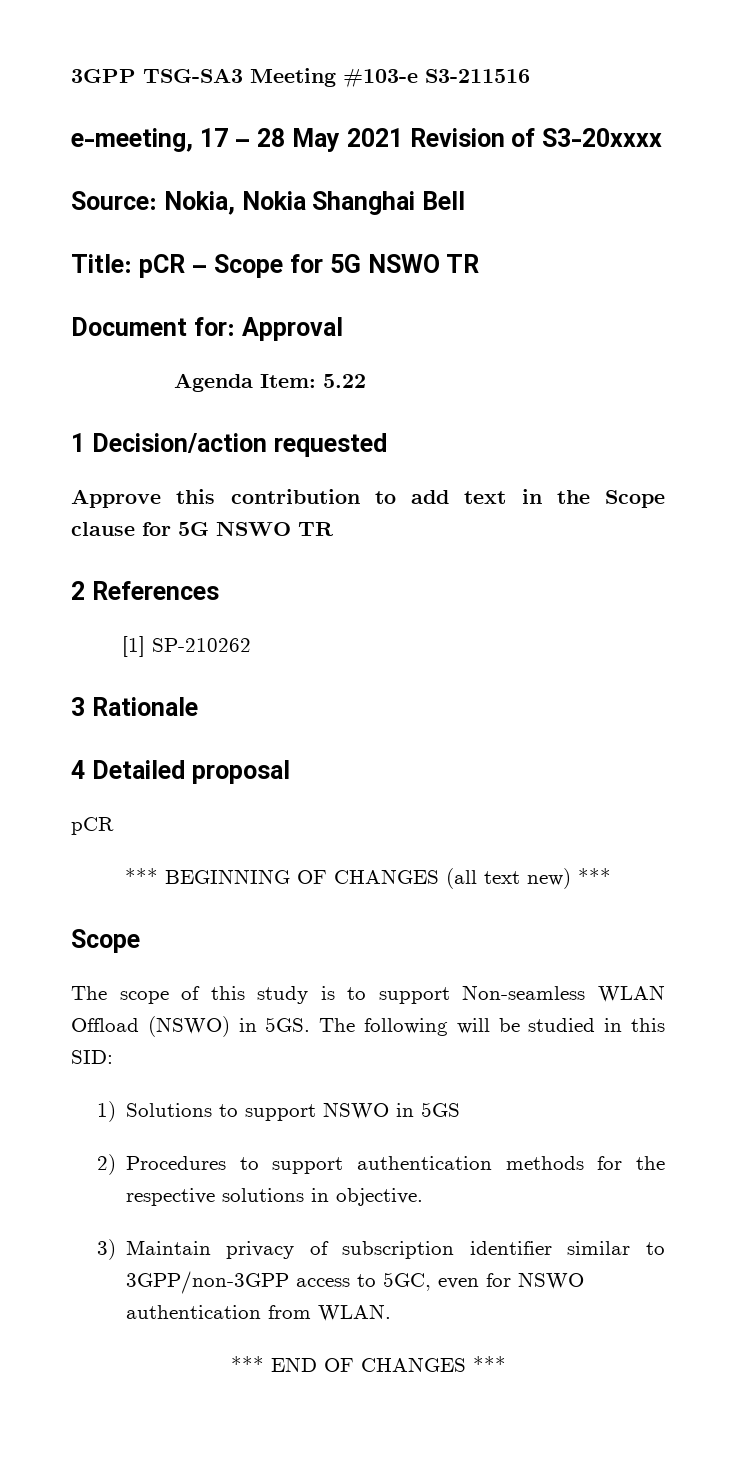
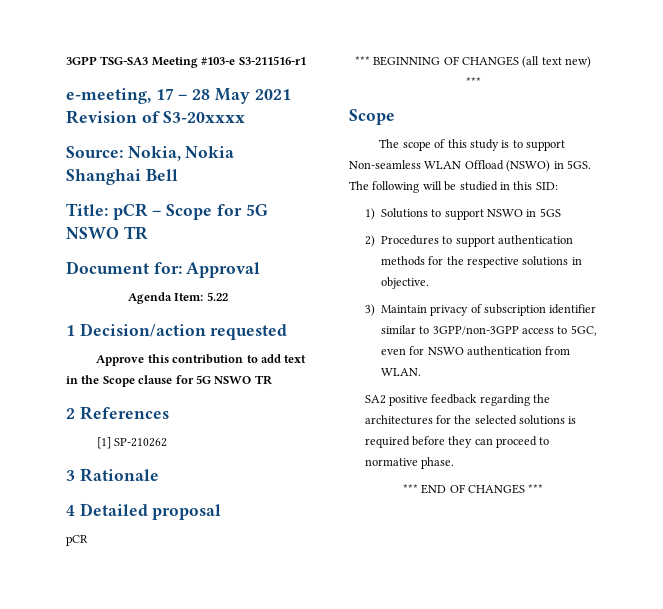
- 3GPP TSG-SA3 Meeting #103-e S3-211516
+ 3GPP TSG-SA3 Meeting #103-e S3-211516-r1
+ SA2 positive feedback regarding the architectures for the selected solutions is required before they can proceed to normative phase.

